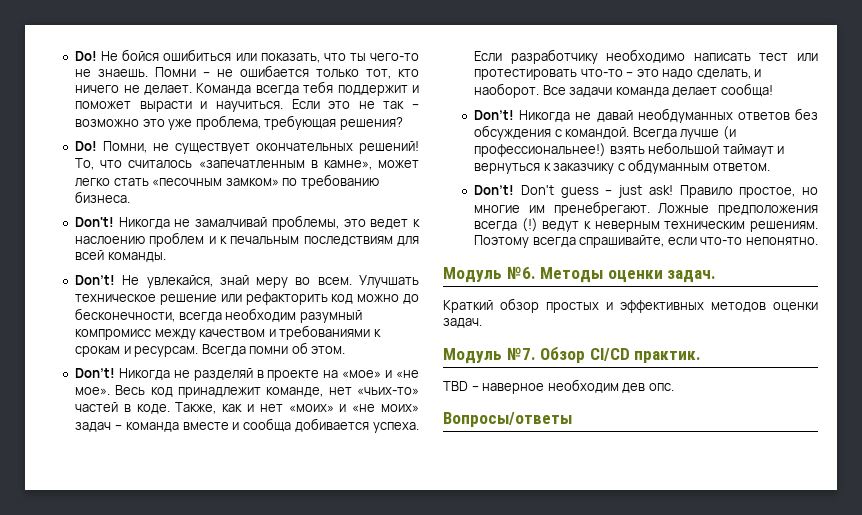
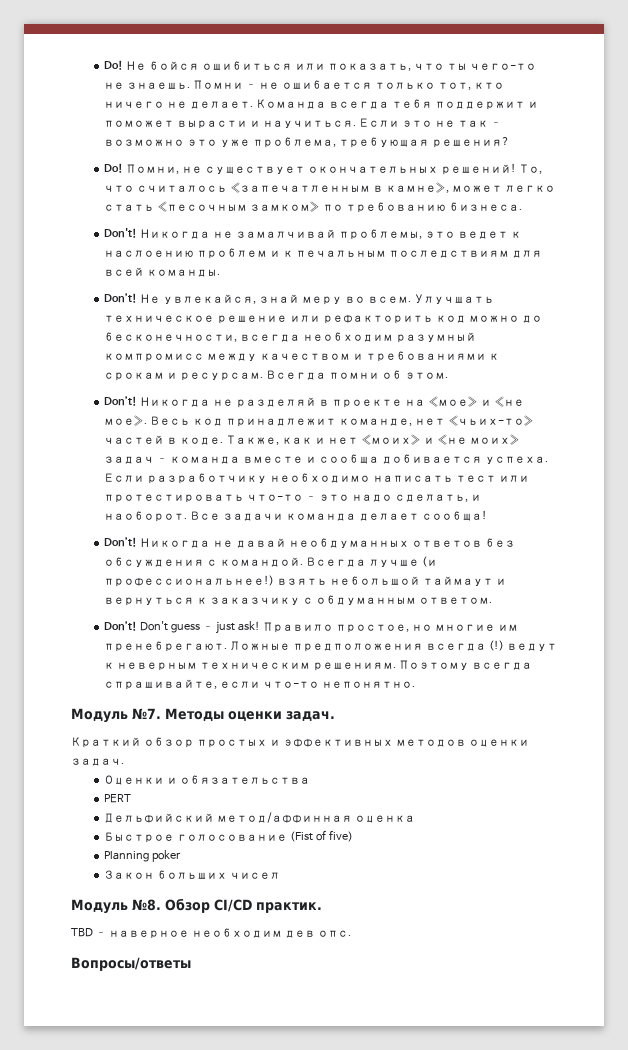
- Модуль №6.
+ Модуль №7.
- Модуль №7.
+ Оценки и обязательства
+ PERT
+ Дельфийский метод/аффинная оценка
+ Быстрое голосование (Fist of five)
+ Planning poker
+ Закон больших чисел
+ Модуль №8.

